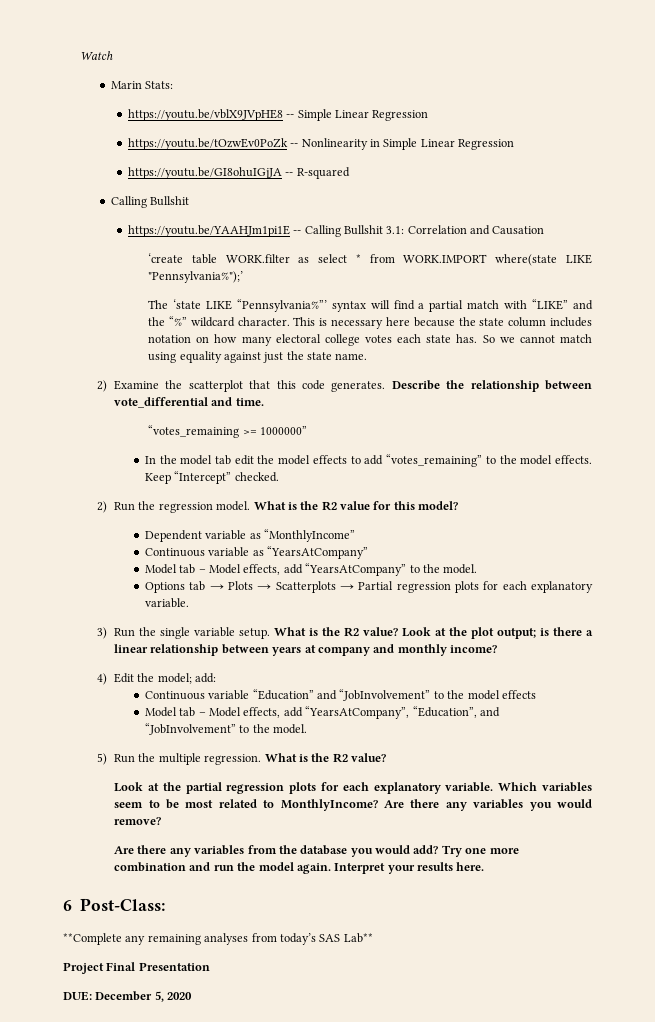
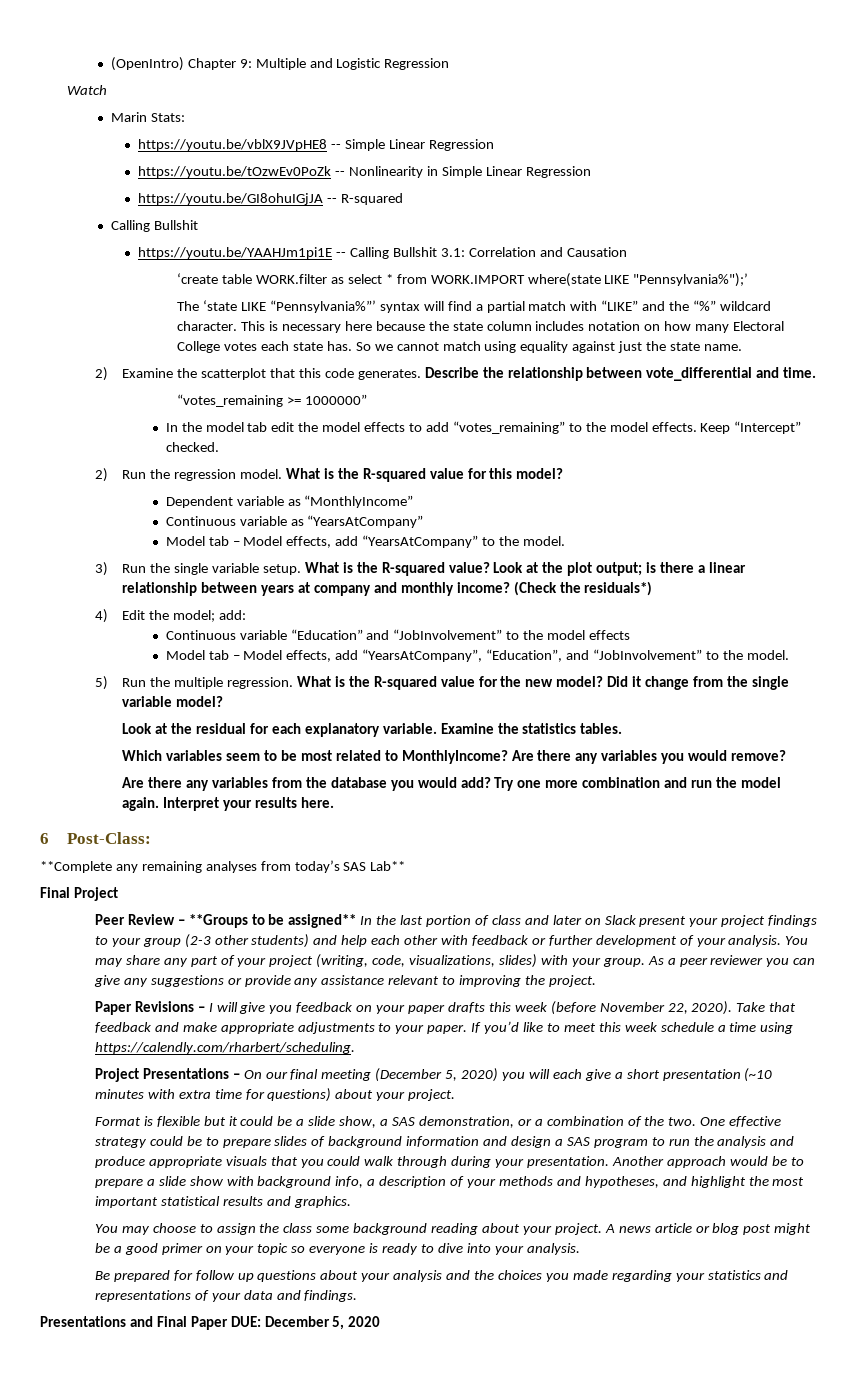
+ (OpenIntro) Chapter 9: Multiple and Logistic Regression
- This is necessary here because the state column includes notation on how many electoral college votes each state has.
+ This is necessary here because the state column includes notation on how many Electoral College votes each state has.
- What is the R2 value for this model?
+ What is the R-squared value for this model?
- Options tab → Plots → Scatterplots → Partial regression plots for each explanatory variable.
- 3) Run the single variable setup. What is the R2 value?
+ 3) Run the single variable setup. What is the R-squared value?
+ (Check the residuals*)
- 5) Run the multiple regression. What is the R2 value?
- Look at the partial regression plots for each explanatory variable. Which variables seem to be most related to MonthlyIncome?
+ 5) Run the multiple regression. What is the R-squared value for the new model? Did it change from the single variable model?
+ Look at the residual for each explanatory variable. Examine the statistics tables.
+ Which variables seem to be most related to MonthlyIncome?
- Project Final Presentation
- DUE: December 5, 2020
+ Final Project
+ Peer Review – **Groups to be assigned** In the last portion of class and later on Slack present your project findings to your group (2-3 other students) and help each other with feedback or further development of your analysis. You may share any part of your project (writing, code, visualizations, slides) with your group. As a peer reviewer you can give any suggestions or provide any assistance relevant to improving the project.
+ Paper Revisions – I will give you feedback on your paper drafts this week (before November 22, 2020). Take that feedback and make appropriate adjustments to your paper. If you’d like to meet this week schedule a time using https://calendly.com/rharbert/scheduling.
+ Project Presentations – On our final meeting (December 5, 2020) you will each give a short presentation (~10 minutes with extra time for questions) about your project.
+ Format is flexible but it could be a slide show, a SAS demonstration, or a combination of the two. One effective strategy could be to prepare slides of background information and design a SAS program to run the analysis and produce appropriate visuals that you could walk through during your presentation. Another approach would be to prepare a slide show with background info, a description of your methods and hypotheses, and highlight the most important statistical results and graphics.
+ You may choose to assign the class some background reading about your project. A news article or blog post might be a good primer on your topic so everyone is ready to dive into your analysis.
+ Be prepared for follow up questions about your analysis and the choices you made regarding your statistics and representations of your data and findings.
+ Presentations and Final Paper DUE: December 5, 2020

